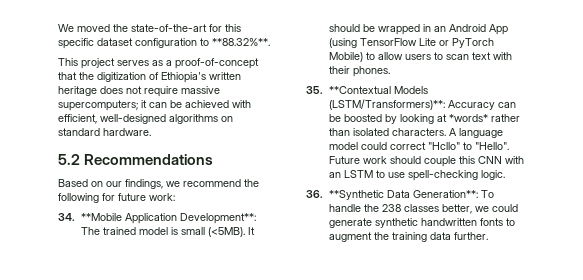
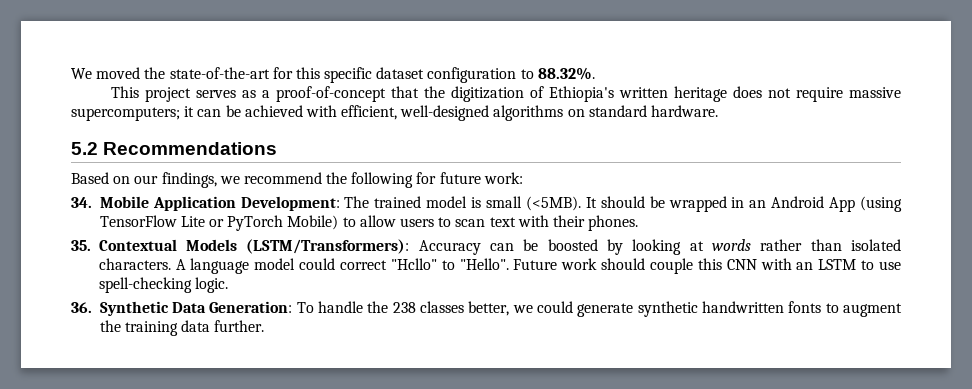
- We moved the state-of-the-art for this specific dataset configuration to **88.32%**.
+ We moved the state-of-the-art for this specific dataset configuration to 88.32%.
- 34. **Mobile Application Development**: The trained model is small (<5MB).
+ 34. Mobile Application Development: The trained model is small (<5MB).
- 35. **Contextual Models (LSTM/Transformers)**: Accuracy can be boosted by looking at *words* rather than isolated characters.
+ 35. Contextual Models (LSTM/Transformers): Accuracy can be boosted by looking at words rather than isolated characters.
- 36. **Synthetic Data Generation**: To handle the 238 classes better, we could generate synthetic handwritten fonts to augment the training data further.
+ 36. Synthetic Data Generation: To handle the 238 classes better, we could generate synthetic handwritten fonts to augment the training data further.

